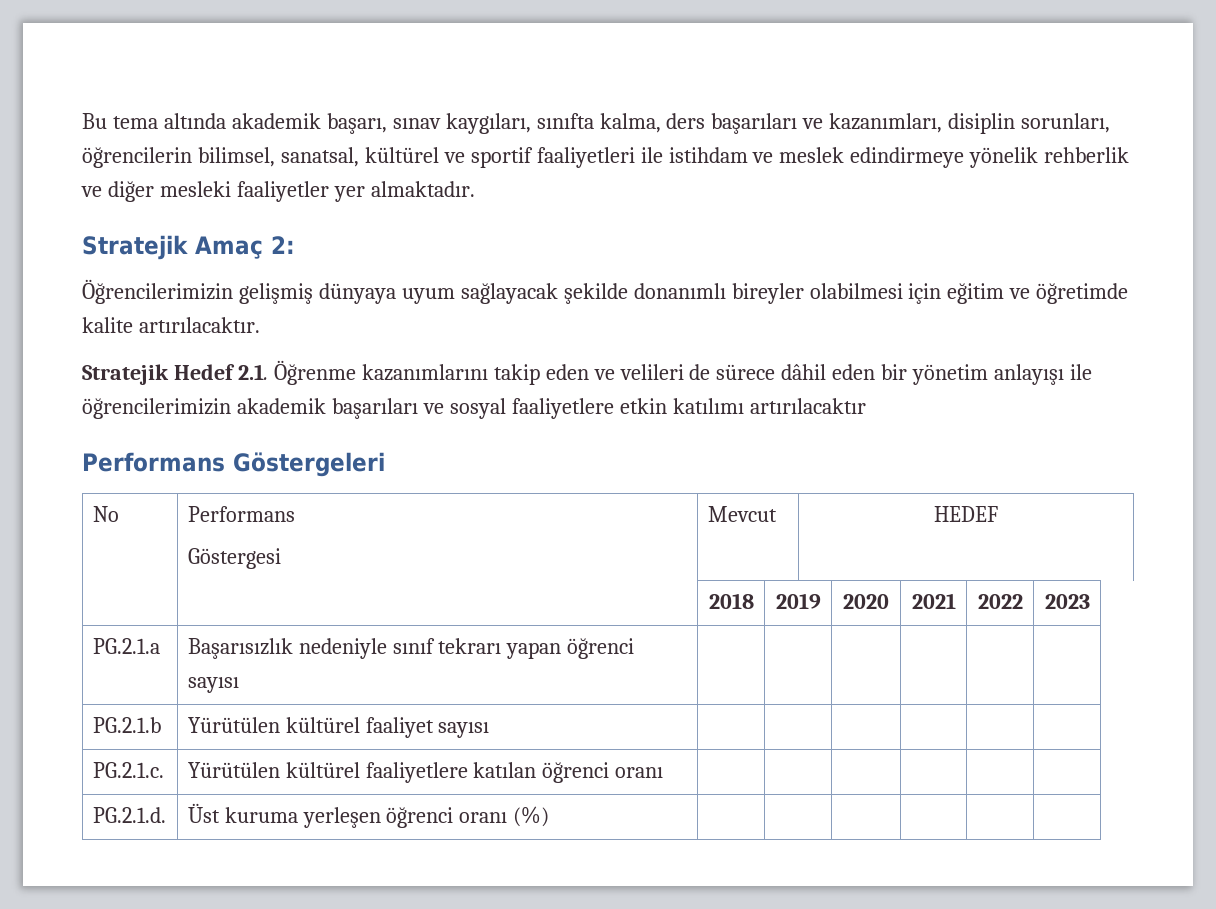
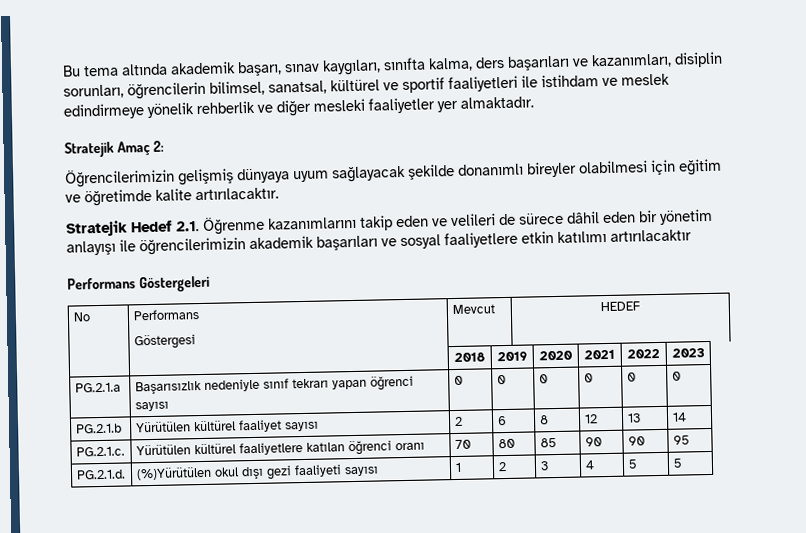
- PG.2.1.a | Başarısızlık nedeniyle sınıf tekrarı yapan öğrenci sayısı | | | | | |
+ PG.2.1.a | Başarısızlık nedeniyle sınıf tekrarı yapan öğrenci sayısı | 0 | 0 | 0 | 0 | 0 | 0
- PG.2.1.b | Yürütülen kültürel faaliyet sayısı | | | | | |
+ PG.2.1.b | Yürütülen kültürel faaliyet sayısı | 2 | 6 | 8 | 12 | 13 | 14
- PG.2.1.c. | Yürütülen kültürel faaliyetlere katılan öğrenci oranı | | | | | |
- PG.2.1.d. | Üst kuruma yerleşen öğrenci oranı (%) | | | | | |
+ PG.2.1.c. | Yürütülen kültürel faaliyetlere katılan öğrenci oranı | 70 | 80 | 85 | 90 | 90 | 95
+ PG.2.1.d. | (%)Yürütülen okul dışı gezi faaliyeti sayısı | 1 | 2 | 3 | 4 | 5 | 5

